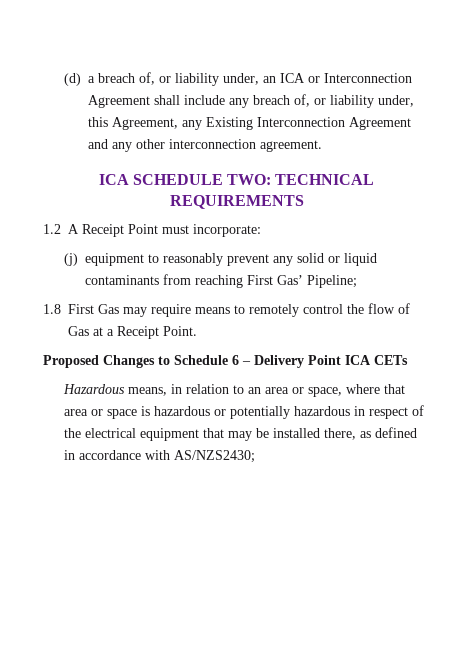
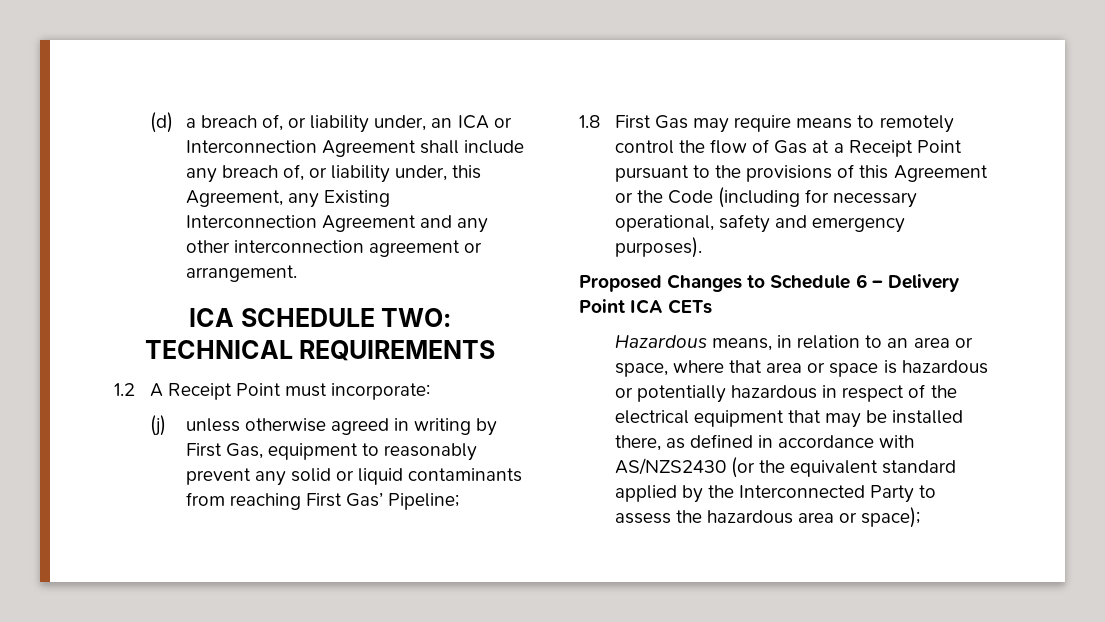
- (d) a breach of, or liability under, an ICA or Interconnection Agreement shall include any breach of, or liability under, this Agreement, any Existing Interconnection Agreement and any other interconnection agreement.
+ (d) a breach of, or liability under, an ICA or Interconnection Agreement shall include any breach of, or liability under, this Agreement, any Existing Interconnection Agreement and any other interconnection agreement or arrangement.
- (j) equipment to reasonably prevent any solid or liquid contaminants from reaching First Gas’ Pipeline;
+ (j) unless otherwise agreed in writing by First Gas, equipment to reasonably prevent any solid or liquid contaminants from reaching First Gas’ Pipeline;
- 1.8 First Gas may require means to remotely control the flow of Gas at a Receipt Point.
+ 1.8 First Gas may require means to remotely control the flow of Gas at a Receipt Point pursuant to the provisions of this Agreement or the Code (including for necessary operational, safety and emergency purposes).
- Hazardous means, in relation to an area or space, where that area or space is hazardous or potentially hazardous in respect of the electrical equipment that may be installed there, as defined in accordance with AS/NZS2430;
+ Hazardous means, in relation to an area or space, where that area or space is hazardous or potentially hazardous in respect of the electrical equipment that may be installed there, as defined in accordance with AS/NZS2430 (or the equivalent standard applied by the Interconnected Party to assess the hazardous area or space);

